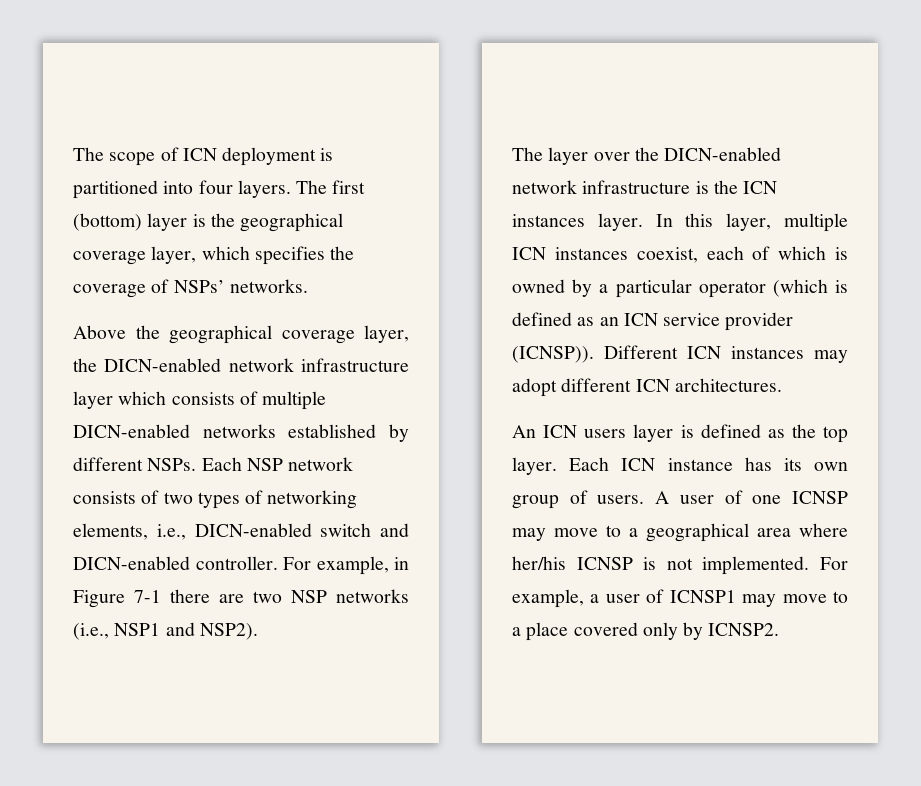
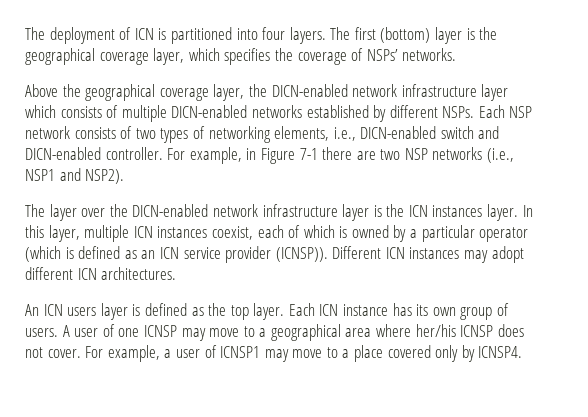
- The scope of ICN deployment is partitioned into four layers.
+ The deployment of ICN is partitioned into four layers.
- The layer over the DICN-enabled network infrastructure is the ICN instances layer.
+ The layer over the DICN-enabled network infrastructure layer is the ICN instances layer.
- A user of one ICNSP may move to a geographical area where her/his ICNSP is not implemented.
+ A user of one ICNSP may move to a geographical area where her/his ICNSP does not cover.
- For example, a user of ICNSP1 may move to a place covered only by ICNSP2.
+ For example, a user of ICNSP1 may move to a place covered only by ICNSP4.

